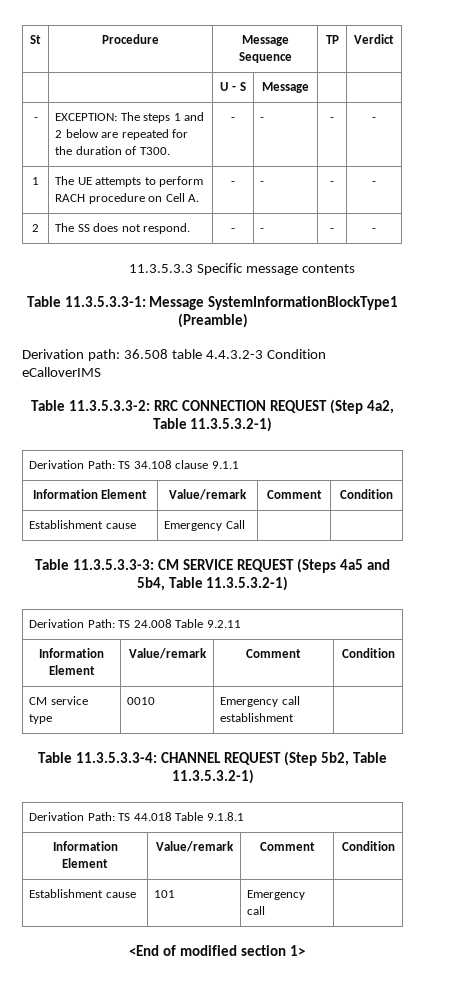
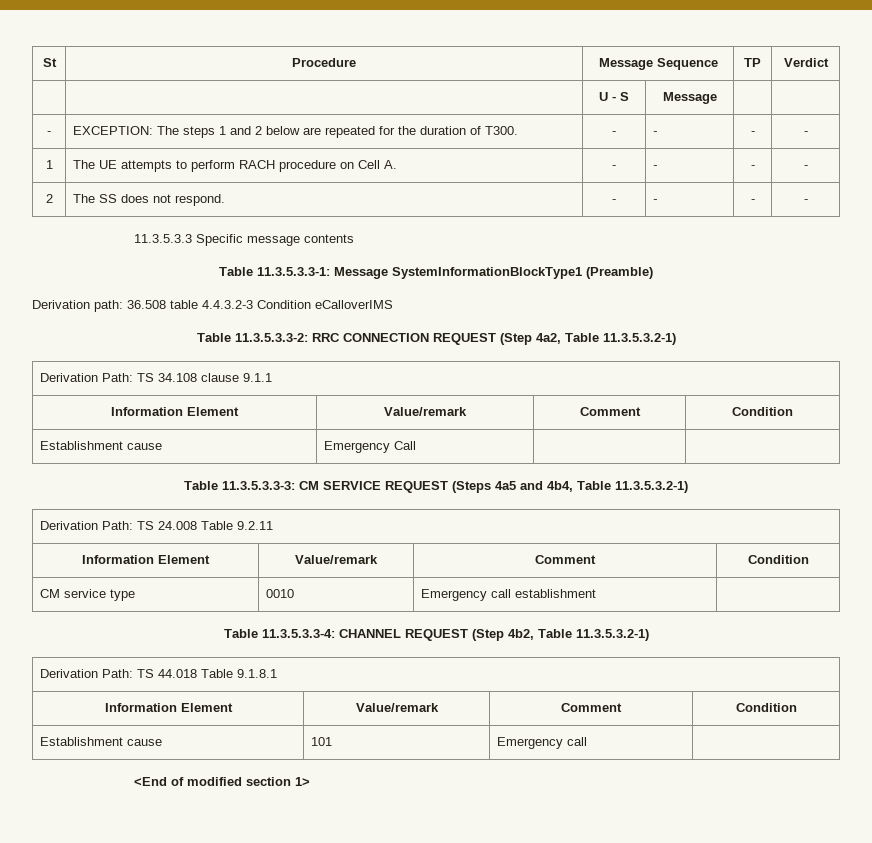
- Table 11.3.5.3.3-3: CM SERVICE REQUEST (Steps 4a5 and 5b4, Table 11.3.5.3.2-1)
+ Table 11.3.5.3.3-3: CM SERVICE REQUEST (Steps 4a5 and 4b4, Table 11.3.5.3.2-1)
- Table 11.3.5.3.3-4: CHANNEL REQUEST (Step 5b2, Table 11.3.5.3.2-1)
+ Table 11.3.5.3.3-4: CHANNEL REQUEST (Step 4b2, Table 11.3.5.3.2-1)

